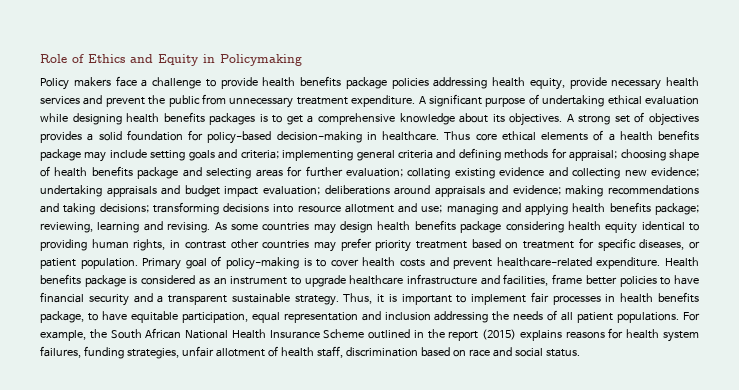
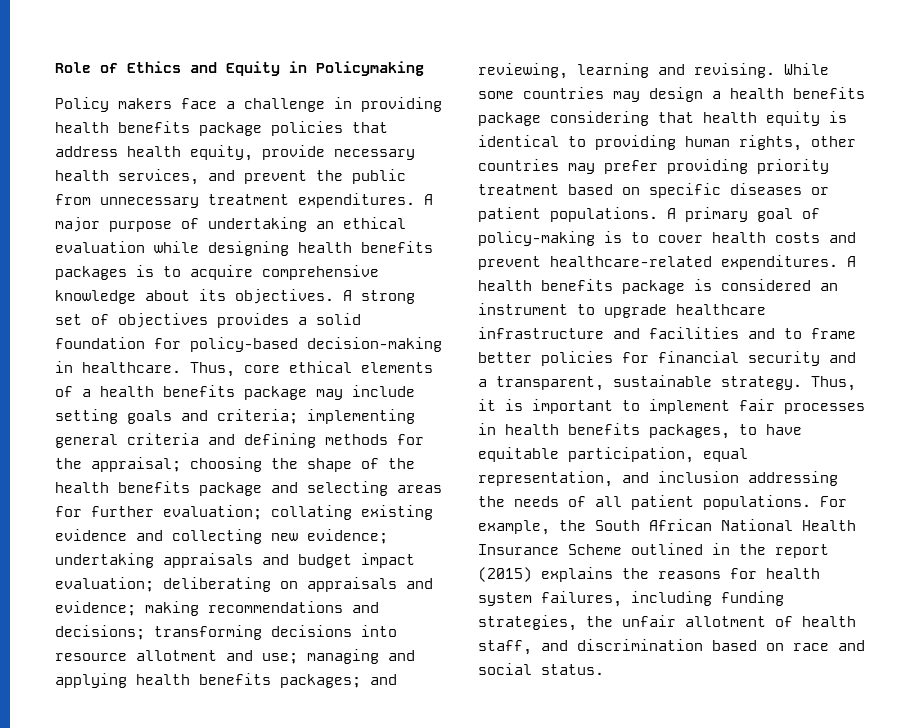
- Policy makers face a challenge to provide health benefits package policies addressing health equity, provide necessary health services and prevent the public from unnecessary treatment expenditure. A significant purpose of undertaking ethical evaluation while designing health benefits packages is to get a comprehensive knowledge about its objectives.
+ Policy makers face a challenge in providing health benefits package policies that address health equity, provide necessary health services, and prevent the public from unnecessary treatment expenditures. A major purpose of undertaking an ethical evaluation while designing health benefits packages is to acquire comprehensive knowledge about its objectives.
- Thus core ethical elements of a health benefits package may include setting goals and criteria;
+ Thus, core ethical elements of a health benefits package may include setting goals and criteria;
- implementing general criteria and defining methods for appraisal;
+ implementing general criteria and defining methods for the appraisal;
- choosing shape of health benefits package and selecting areas for further evaluation;
+ choosing the shape of the health benefits package and selecting areas for further evaluation;
- deliberations around appraisals and evidence;
+ deliberating on appraisals and evidence;
- making recommendations and taking decisions;
+ making recommendations and decisions;
- managing and applying health benefits package; reviewing, learning and revising.
+ managing and applying health benefits packages; and reviewing, learning and revising.
- As some countries may design health benefits package considering health equity identical to providing human rights, in contrast other countries may prefer priority treatment based on treatment for specific diseases, or patient population. Primary goal of policy-making is to cover health costs and prevent healthcare-related expenditure. Health benefits package is considered as an instrument to upgrade healthcare infrastructure and facilities, frame better policies to have financial security and a transparent sustainable strategy.
+ While some countries may design a health benefits package considering that health equity is identical to providing human rights, other countries may prefer providing priority treatment based on specific diseases or patient populations. A primary goal of policy-making is to cover health costs and prevent healthcare-related expenditures. A health benefits package is considered an instrument to upgrade healthcare infrastructure and facilities and to frame better policies for financial security and a transparent, sustainable strategy.
- Thus, it is important to implement fair processes in health benefits package, to have equitable participation, equal representation and inclusion addressing the needs of all patient populations.
+ Thus, it is important to implement fair processes in health benefits packages, to have equitable participation, equal representation, and inclusion addressing the needs of all patient populations.
- For example, the South African National Health Insurance Scheme outlined in the report (2015) explains reasons for health system failures, funding strategies, unfair allotment of health staff, discrimination based on race and social status.
+ For example, the South African National Health Insurance Scheme outlined in the report (2015) explains the reasons for health system failures, including funding strategies, the unfair allotment of health staff, and discrimination based on race and social status.

